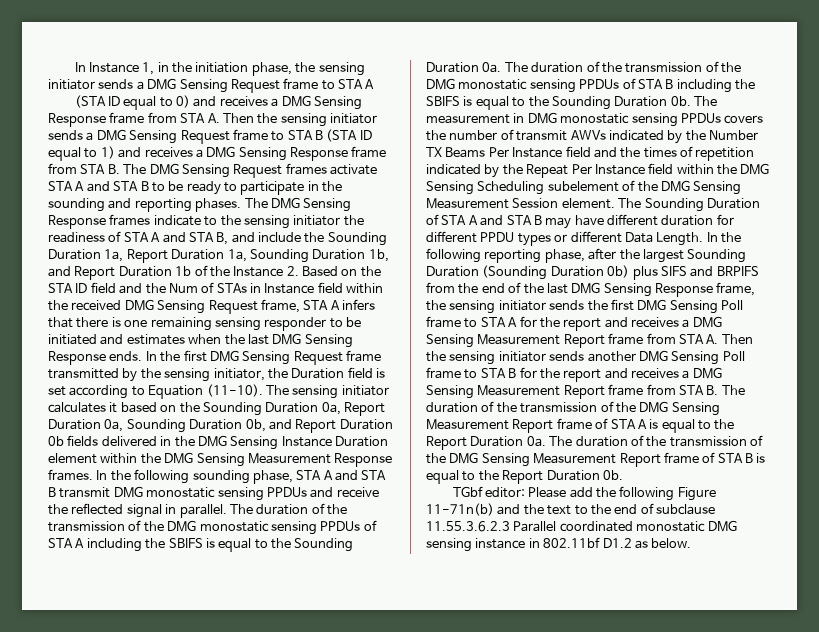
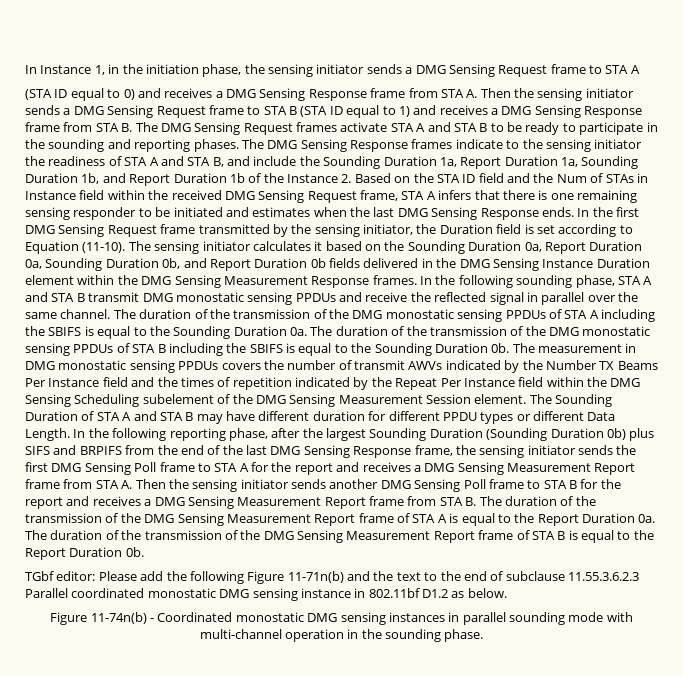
- In the following sounding phase, STA A and STA B transmit DMG monostatic sensing PPDUs and receive the reflected signal in parallel.
+ In the following sounding phase, STA A and STA B transmit DMG monostatic sensing PPDUs and receive the reflected signal in parallel over the same channel.
+ Figure 11-74n(b) - Coordinated monostatic DMG sensing instances in parallel sounding mode with multi-channel operation in the sounding phase.

